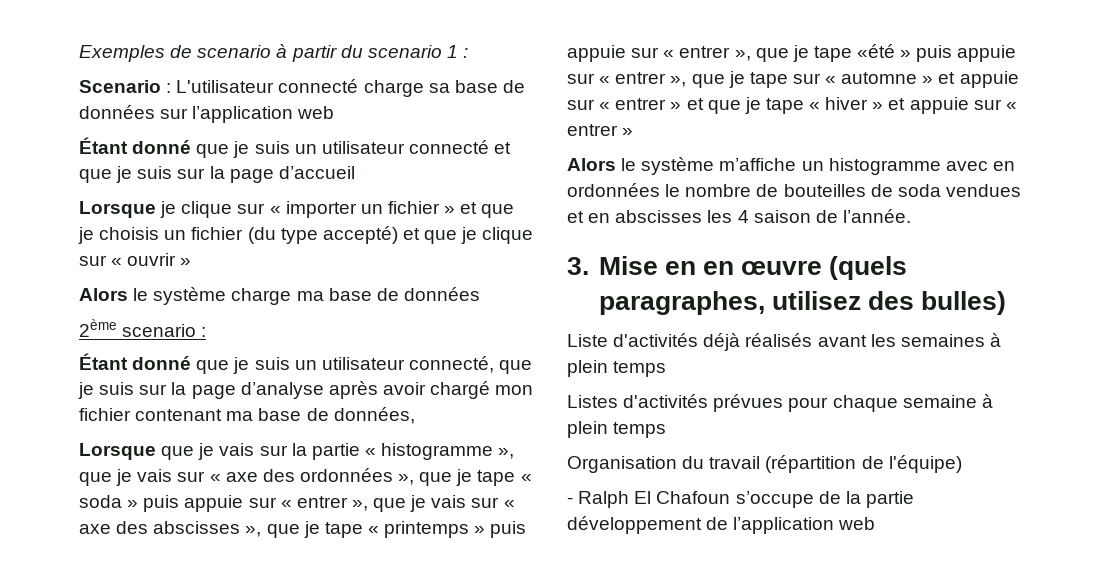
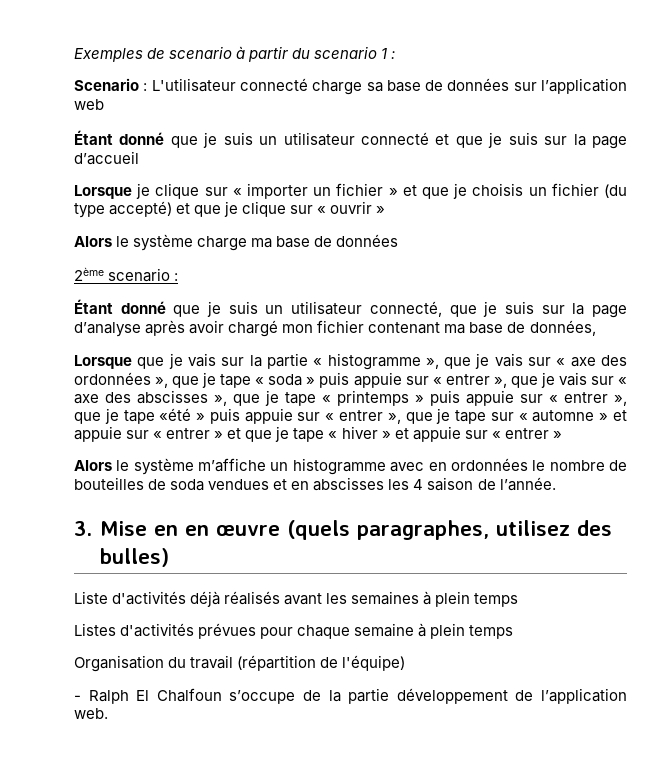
- - Ralph El Chafoun s’occupe de la partie développement de l’application web
+ - Ralph El Chalfoun s’occupe de la partie développement de l’application web.

